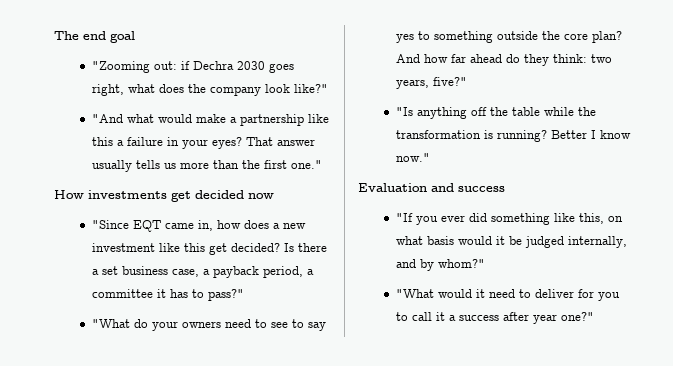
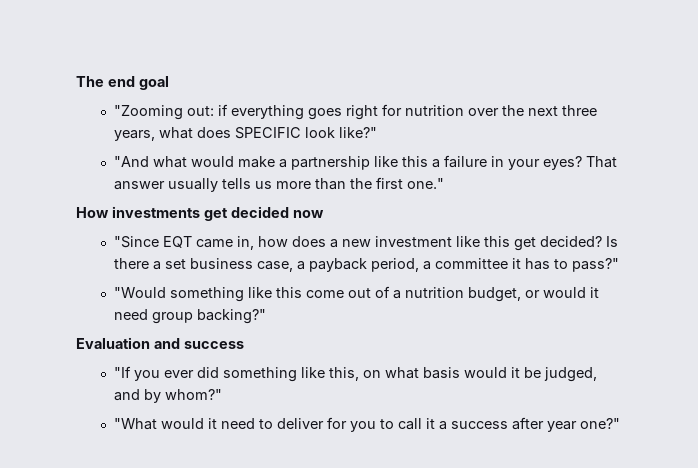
- "Zooming out: if Dechra 2030 goes right, what does the company look like?"
+ "Zooming out: if everything goes right for nutrition over the next three years, what does SPECIFIC look like?"
- "What do your owners need to see to say yes to something outside the core plan? And how far ahead do they think: two years, five?"
- "Is anything off the table while the transformation is running? Better I know now."
+ "Would something like this come out of a nutrition budget, or would it need group backing?"
- "If you ever did something like this, on what basis would it be judged internally, and by whom?"
+ "If you ever did something like this, on what basis would it be judged, and by whom?"

